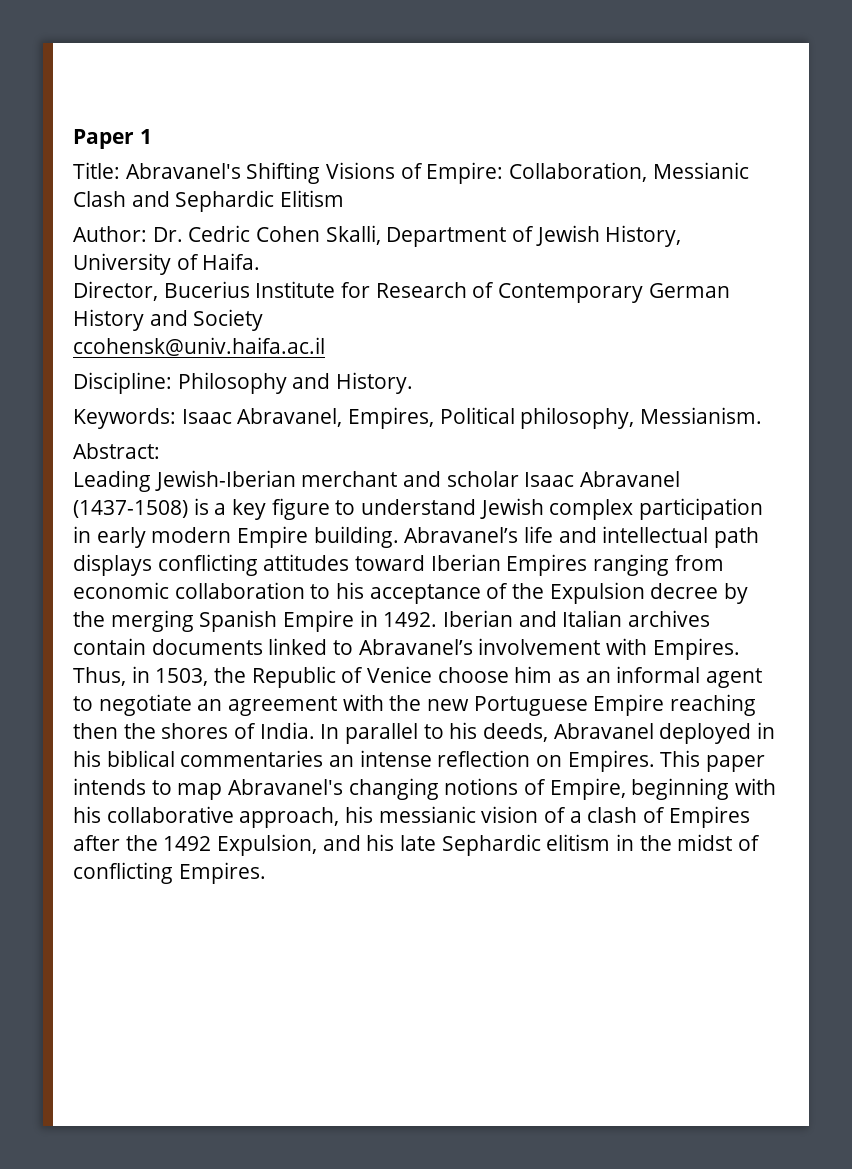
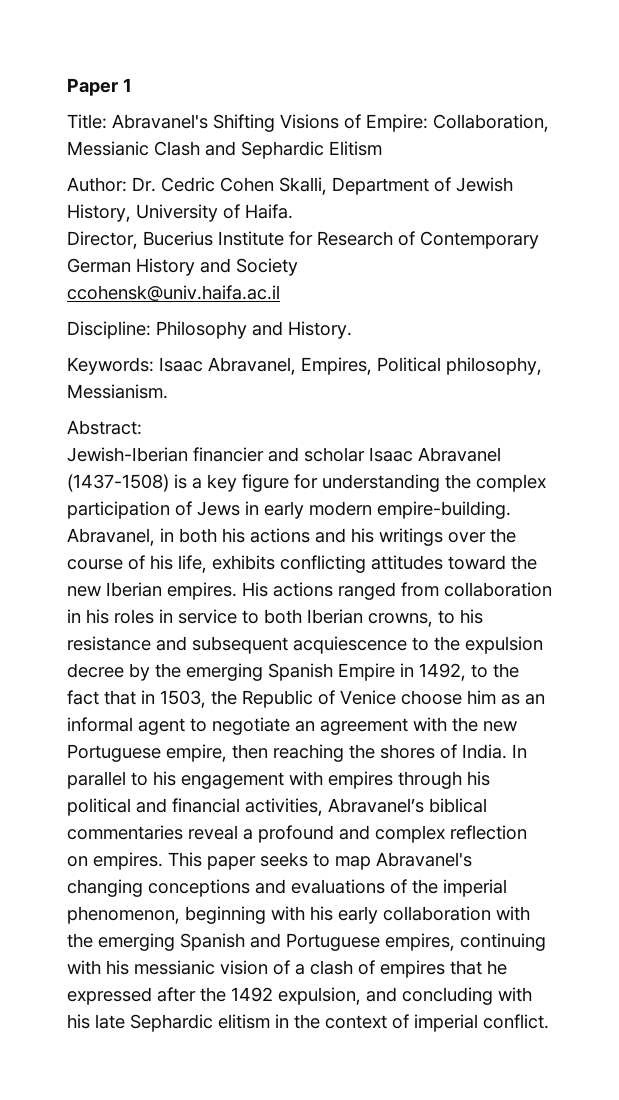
- Leading Jewish-Iberian merchant and scholar Isaac Abravanel (1437-1508) is a key figure to understand Jewish complex participation in early modern Empire building. Abravanel’s life and intellectual path displays conflicting attitudes toward Iberian Empires ranging from economic collaboration to his acceptance of the Expulsion decree by the merging Spanish Empire in 1492. Iberian and Italian archives contain documents linked to Abravanel’s involvement with Empires. Thus, in 1503, the Republic of Venice choose him as an informal agent to negotiate an agreement with the new Portuguese Empire reaching then the shores of India.
+ Jewish-Iberian financier and scholar Isaac Abravanel (1437-1508) is a key figure for understanding the complex participation of Jews in early modern empire-building. Abravanel, in both his actions and his writings over the course of his life, exhibits conflicting attitudes toward the new Iberian empires. His actions ranged from collaboration in his roles in service to both Iberian crowns, to his resistance and subsequent acquiescence to the expulsion decree by the emerging Spanish Empire in 1492, to the fact that in 1503, the Republic of Venice choose him as an informal agent to negotiate an agreement with the new Portuguese empire, then reaching the shores of India.
- In parallel to his deeds, Abravanel deployed in his biblical commentaries an intense reflection on Empires.
+ In parallel to his engagement with empires through his political and financial activities, Abravanel’s biblical commentaries reveal a profound and complex reflection on empires.
- This paper intends to map Abravanel's changing notions of Empire, beginning with his collaborative approach, his messianic vision of a clash of Empires after the 1492 Expulsion, and his late Sephardic elitism in the midst of conflicting Empires.
+ This paper seeks to map Abravanel's changing conceptions and evaluations of the imperial phenomenon, beginning with his early collaboration with the emerging Spanish and Portuguese empires, continuing with his messianic vision of a clash of empires that he expressed after the 1492 expulsion, and concluding with his late Sephardic elitism in the context of imperial conflict.

